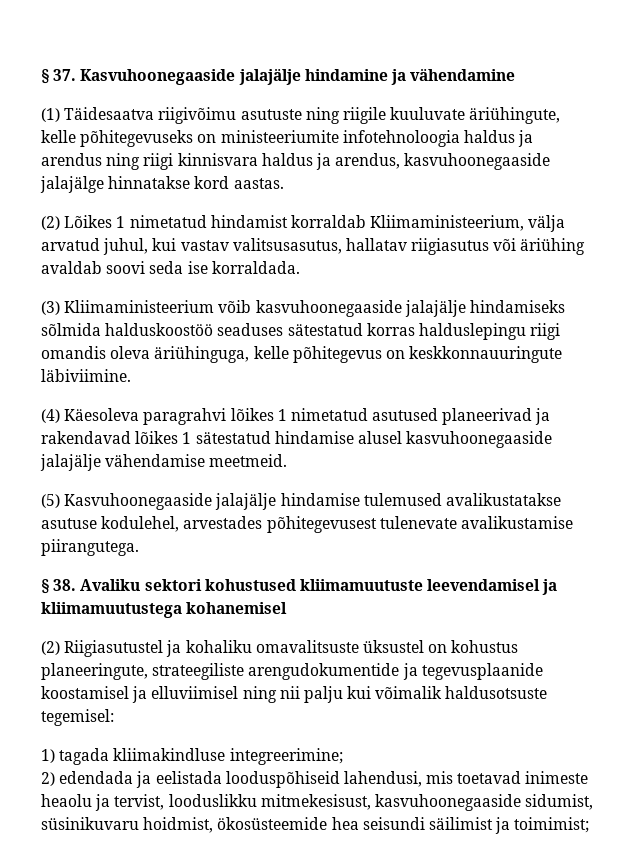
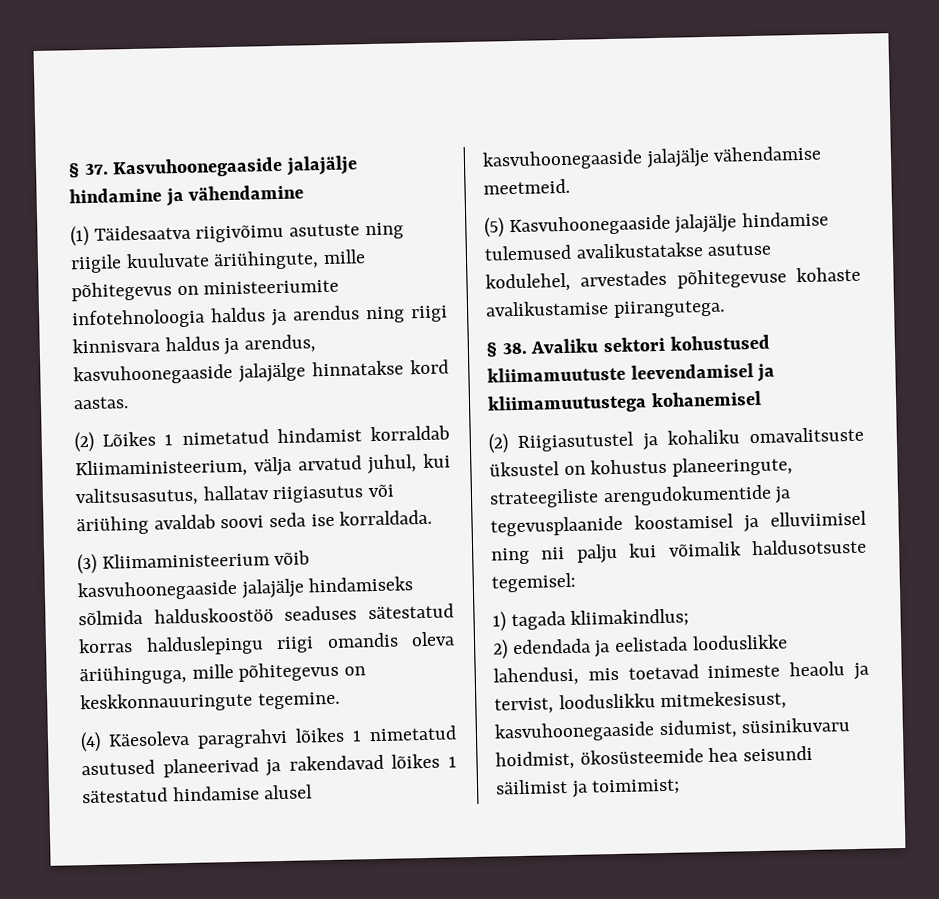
- (1) Täidesaatva riigivõimu asutuste ning riigile kuuluvate äriühingute, kelle põhitegevuseks on ministeeriumite infotehnoloogia haldus ja arendus ning riigi kinnisvara haldus ja arendus, kasvuhoonegaaside jalajälge hinnatakse kord aastas.
+ (1) Täidesaatva riigivõimu asutuste ning riigile kuuluvate äriühingute, mille põhitegevus on ministeeriumite infotehnoloogia haldus ja arendus ning riigi kinnisvara haldus ja arendus, kasvuhoonegaaside jalajälge hinnatakse kord aastas.
- (2) Lõikes 1 nimetatud hindamist korraldab Kliimaministeerium, välja arvatud juhul, kui vastav valitsusasutus, hallatav riigiasutus või äriühing avaldab soovi seda ise korraldada.
+ (2) Lõikes 1 nimetatud hindamist korraldab Kliimaministeerium, välja arvatud juhul, kui valitsusasutus, hallatav riigiasutus või äriühing avaldab soovi seda ise korraldada.
- (3) Kliimaministeerium võib kasvuhoonegaaside jalajälje hindamiseks sõlmida halduskoostöö seaduses sätestatud korras halduslepingu riigi omandis oleva äriühinguga, kelle põhitegevus on keskkonnauuringute läbiviimine.
+ (3) Kliimaministeerium võib kasvuhoonegaaside jalajälje hindamiseks sõlmida halduskoostöö seaduses sätestatud korras halduslepingu riigi omandis oleva äriühinguga, mille põhitegevus on keskkonnauuringute tegemine.
- (5) Kasvuhoonegaaside jalajälje hindamise tulemused avalikustatakse asutuse kodulehel, arvestades põhitegevusest tulenevate avalikustamise piirangutega.
+ (5) Kasvuhoonegaaside jalajälje hindamise tulemused avalikustatakse asutuse kodulehel, arvestades põhitegevuse kohaste avalikustamise piirangutega.
- 1) tagada kliimakindluse integreerimine;
+ 1) tagada kliimakindlus;
- 2) edendada ja eelistada looduspõhiseid lahendusi, mis toetavad inimeste heaolu ja tervist, looduslikku mitmekesisust, kasvuhoonegaaside sidumist, süsinikuvaru hoidmist, ökosüsteemide hea seisundi säilimist ja toimimist;
+ 2) edendada ja eelistada looduslikke lahendusi, mis toetavad inimeste heaolu ja tervist, looduslikku mitmekesisust, kasvuhoonegaaside sidumist, süsinikuvaru hoidmist, ökosüsteemide hea seisundi säilimist ja toimimist;

